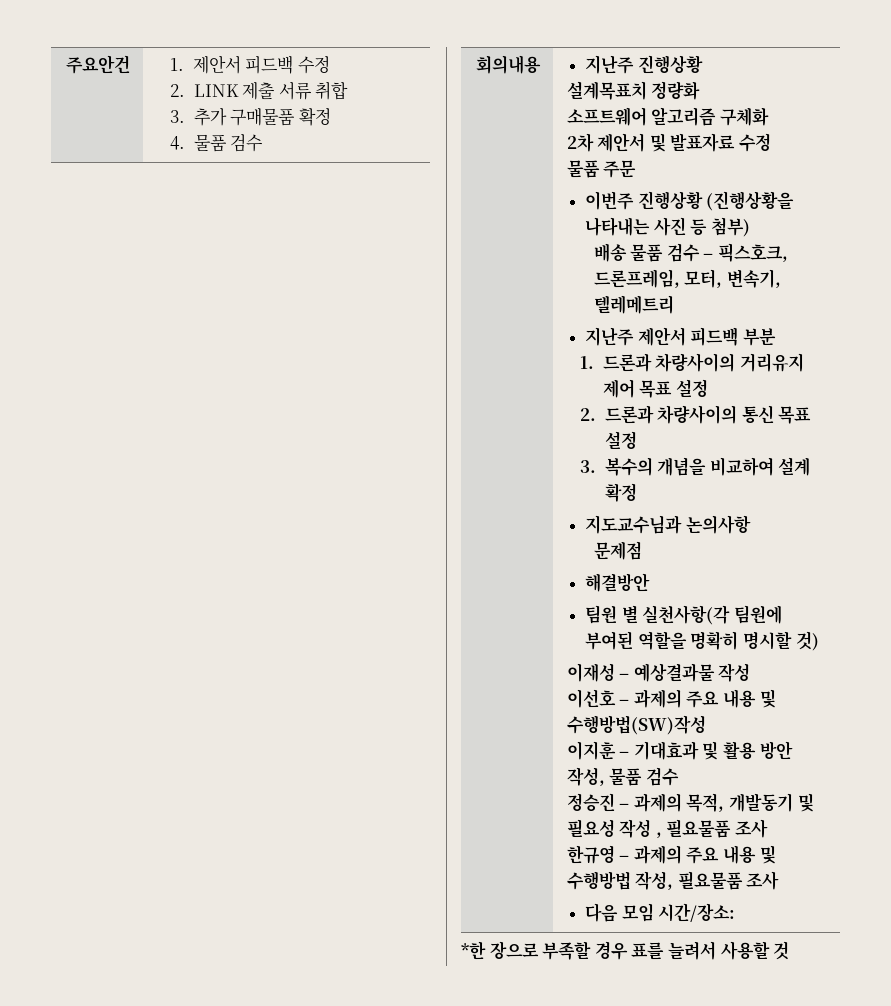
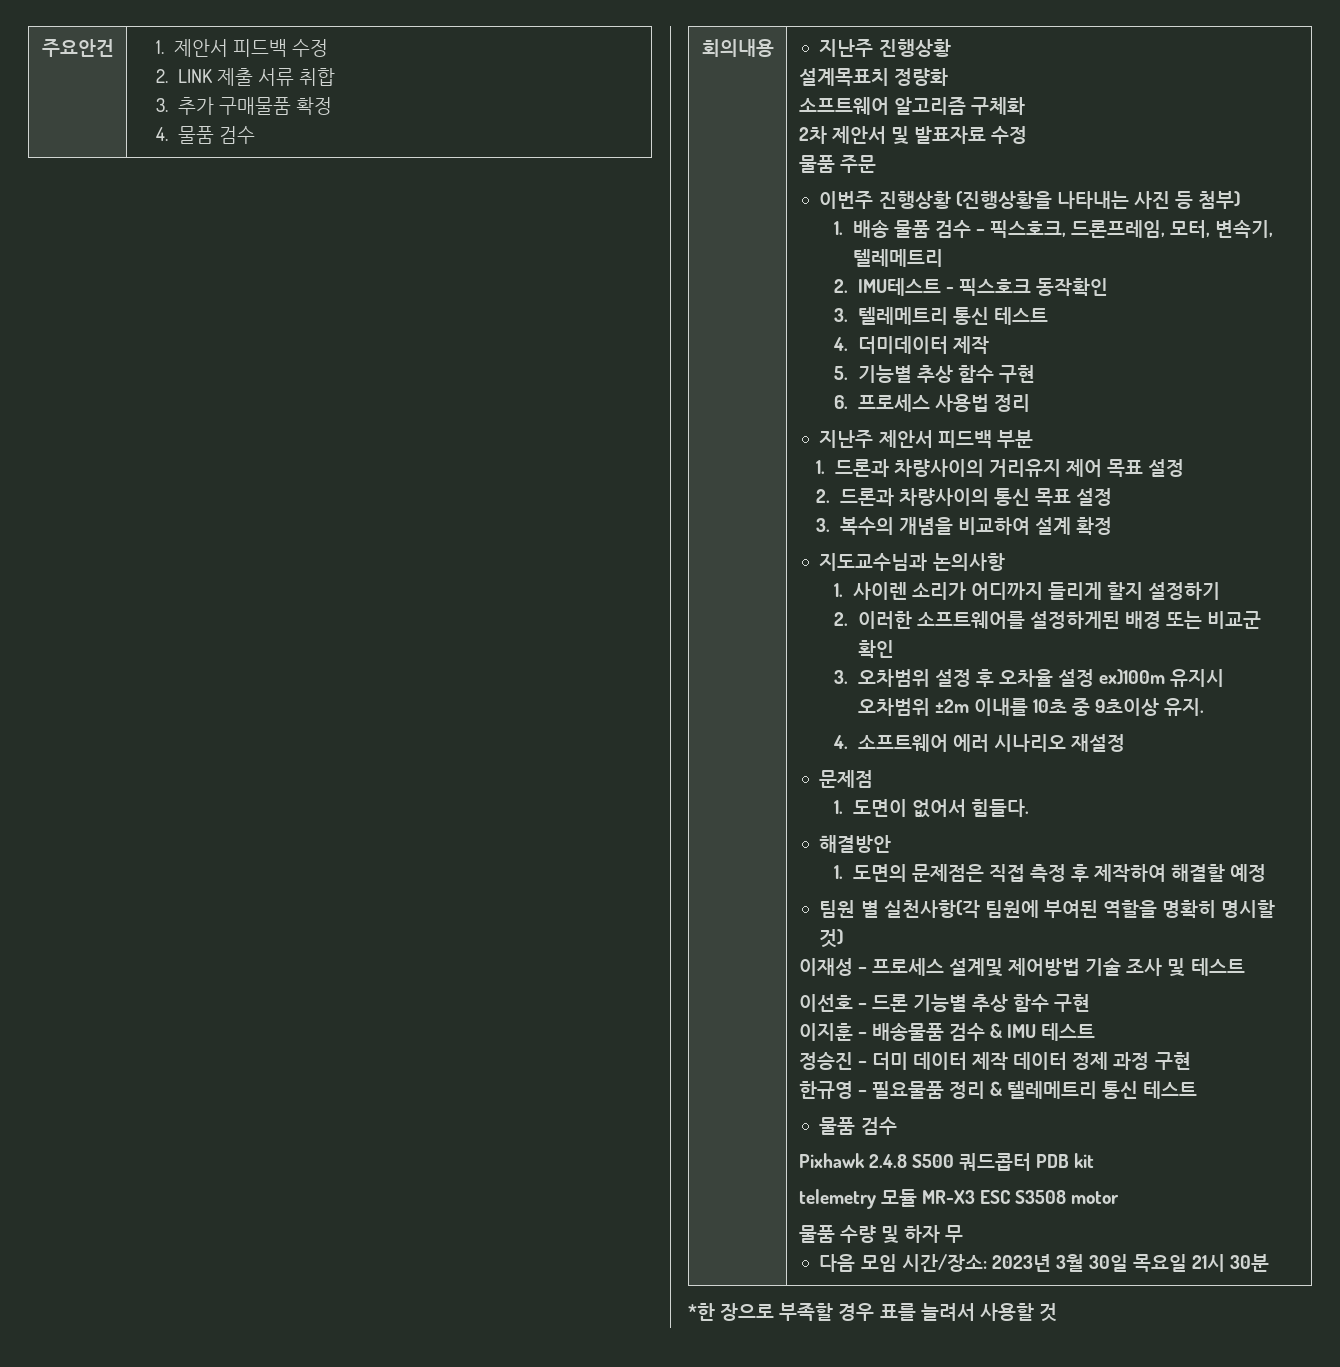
- 배송 물품 검수 – 픽스호크, 드론프레임, 모터, 변속기, 텔레메트리
+ 1. 배송 물품 검수 – 픽스호크, 드론프레임, 모터, 변속기, 텔레메트리
+ 2. IMU테스트 - 픽스호크 동작확인
+ 3. 텔레메트리 통신 테스트
+ 4. 더미데이터 제작
+ 5. 기능별 추상 함수 구현
+ 6. 프로세스 사용법 정리
+ 1. 사이렌 소리가 어디까지 들리게 할지 설정하기
+ 2. 이러한 소프트웨어를 설정하게된 배경 또는 비교군 확인
+ 3. 오차범위 설정 후 오차율 설정 ex)100m 유지시 오차범위 ±2m 이내를 10초 중 9초이상 유지.
+ 4. 소프트웨어 에러 시나리오 재설정
  문제점
+ 1. 도면이 없어서 힘들다.
  해결방안
+ 1. 도면의 문제점은 직접 측정 후 제작하여 해결할 예정
- 이재성 – 예상결과물 작성
- 이선호 – 과제의 주요 내용 및 수행방법(SW)작성
- 이지훈 – 기대효과 및 활용 방안 작성, 물품 검수
- 정승진 – 과제의 목적, 개발동기 및 필요성 작성 , 필요물품 조사
- 한규영 – 과제의 주요 내용 및 수행방법 작성, 필요물품 조사
- 다음 모임 시간/장소:
+ 이재성 – 프로세스 설계및 제어방법 기술 조사 및 테스트
+ 이선호 – 드론 기능별 추상 함수 구현
+ 이지훈 – 배송물품 검수 & IMU 테스트
+ 정승진 – 더미 데이터 제작 데이터 정제 과정 구현
+ 한규영 – 필요물품 정리 & 텔레메트리 통신 테스트
+ 물품 검수
+ Pixhawk 2.4.8 S500 쿼드콥터 PDB kit
+ telemetry 모듈 MR-X3 ESC S3508 motor
+ 물품 수량 및 하자 무
+ 다음 모임 시간/장소: 2023년 3월 30일 목요일 21시 30분

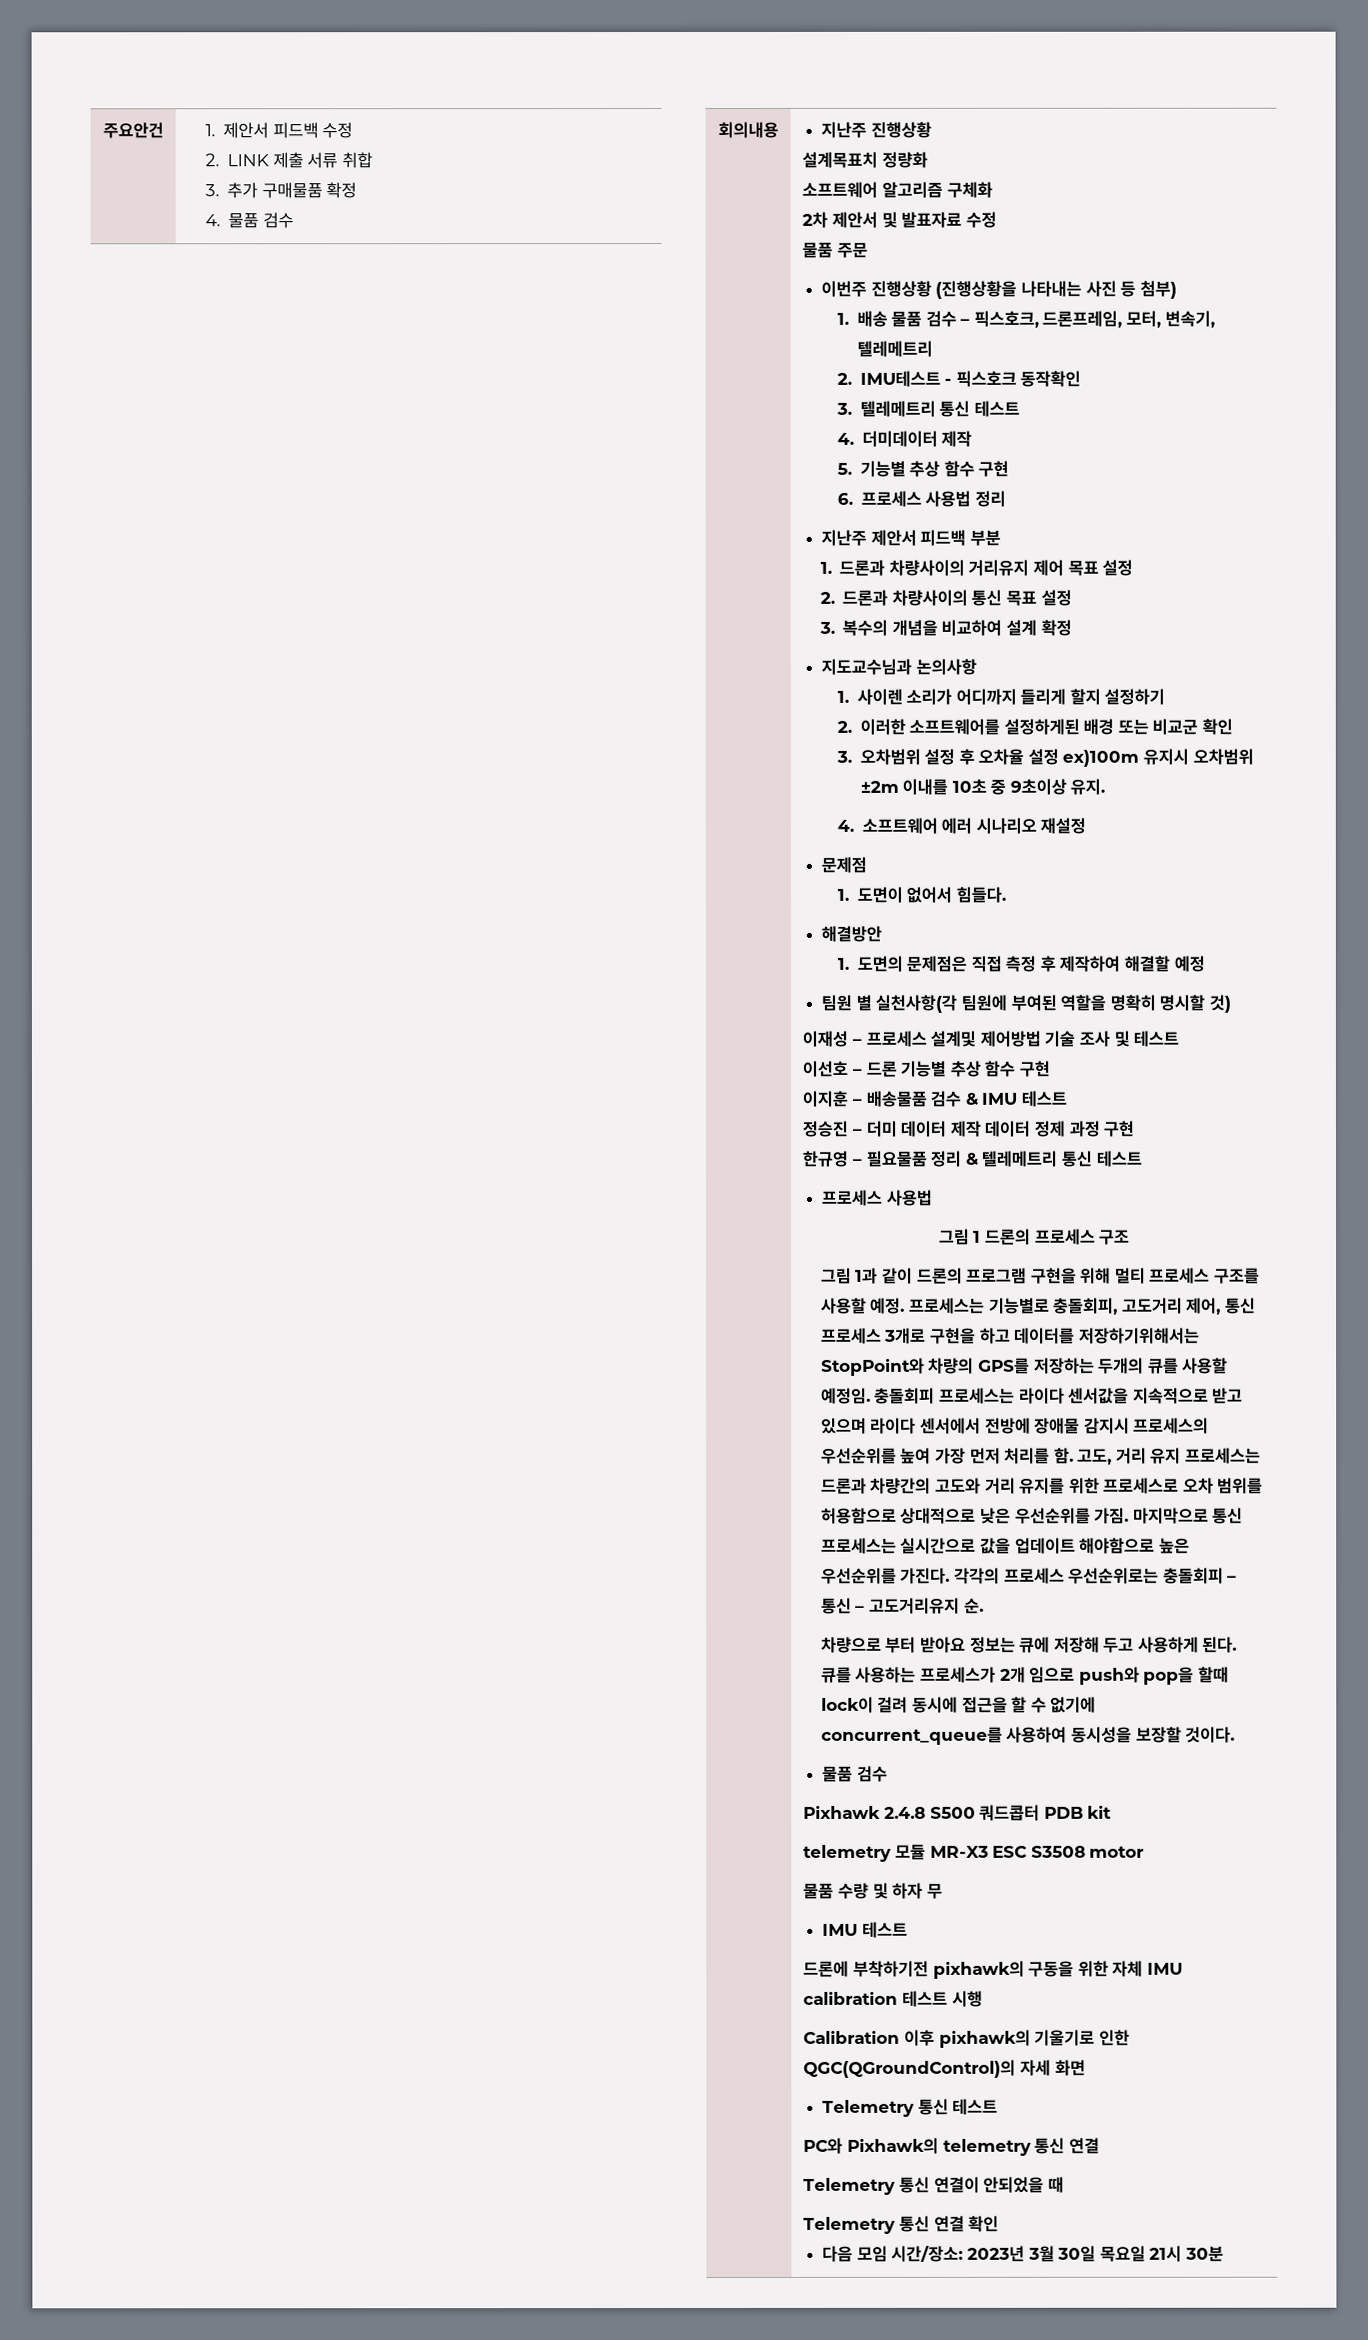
  한규영 – 필요물품 정리 & 텔레메트리 통신 테스트
+ 프로세스 사용법
+ 그림 1 드론의 프로세스 구조
+ 그림 1과 같이 드론의 프로그램 구현을 위해 멀티 프로세스 구조를 사용할 예정. 프로세스는 기능별로 충돌회피, 고도거리 제어, 통신 프로세스 3개로 구현을 하고 데이터를 저장하기위해서는 StopPoint와 차량의 GPS를 저장하는 두개의 큐를 사용할 예정임. 충돌회피 프로세스는 라이다 센서값을 지속적으로 받고 있으며 라이다 센서에서 전방에 장애물 감지시 프로세스의 우선순위를 높여 가장 먼저 처리를 함. 고도, 거리 유지 프로세스는 드론과 차량간의 고도와 거리 유지를 위한 프로세스로 오차 범위를 허용함으로 상대적으로 낮은 우선순위를 가짐. 마지막으로 통신 프로세스는 실시간으로 값을 업데이트 해야함으로 높은 우선순위를 가진다. 각각의 프로세스 우선순위로는 충돌회피 – 통신 – 고도거리유지 순.
+ 차량으로 부터 받아요 정보는 큐에 저장해 두고 사용하게 된다. 큐를 사용하는 프로세스가 2개 임으로 push와 pop을 할때 lock이 걸려 동시에 접근을 할 수 없기에 concurrent_queue를 사용하여 동시성을 보장할 것이다.
  물품 수량 및 하자 무
+ IMU 테스트
+ 드론에 부착하기전 pixhawk의 구동을 위한 자체 IMU calibration 테스트 시행
+ Calibration 이후 pixhawk의 기울기로 인한 QGC(QGroundControl)의 자세 화면
+ Telemetry 통신 테스트
+ PC와 Pixhawk의 telemetry 통신 연결
+ Telemetry 통신 연결이 안되었을 때
+ Telemetry 통신 연결 확인
- *한 장으로 부족할 경우 표를 늘려서 사용할 것

